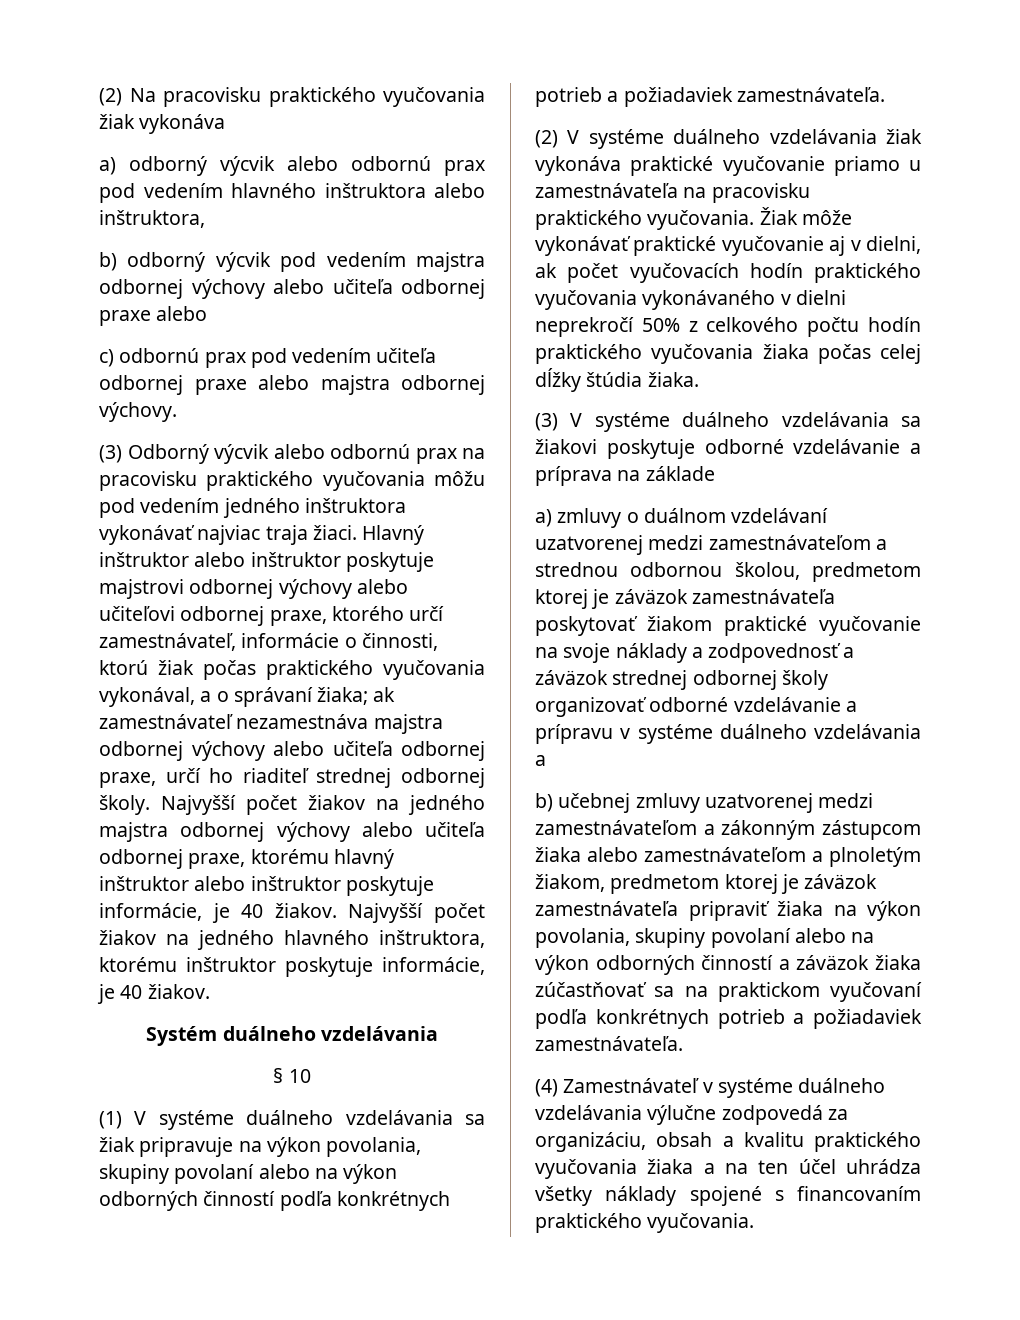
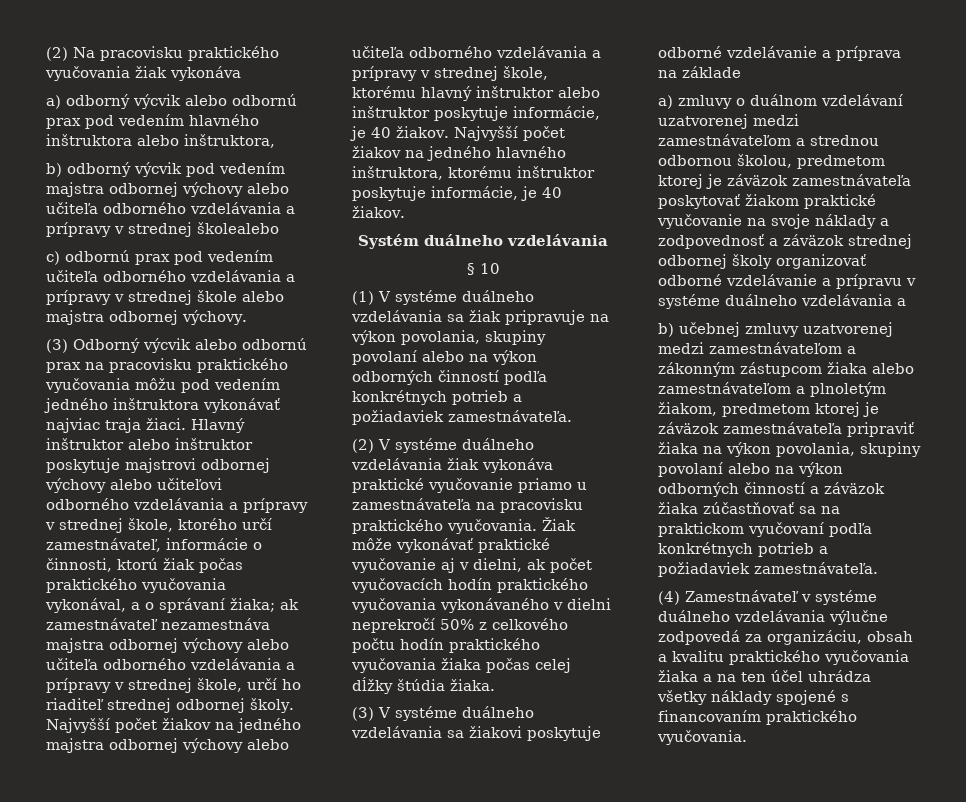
- b) odborný výcvik pod vedením majstra odbornej výchovy alebo učiteľa odbornej praxe alebo
+ b) odborný výcvik pod vedením majstra odbornej výchovy alebo učiteľa odborného vzdelávania a prípravy v strednej školealebo
- c) odbornú prax pod vedením učiteľa odbornej praxe alebo majstra odbornej výchovy.
+ c) odbornú prax pod vedením učiteľa odborného vzdelávania a prípravy v strednej škole alebo majstra odbornej výchovy.
- Hlavný inštruktor alebo inštruktor poskytuje majstrovi odbornej výchovy alebo učiteľovi odbornej praxe, ktorého určí zamestnávateľ, informácie o činnosti, ktorú žiak počas praktického vyučovania vykonával, a o správaní žiaka; ak zamestnávateľ nezamestnáva majstra odbornej výchovy alebo učiteľa odbornej praxe, určí ho riaditeľ strednej odbornej školy.
+ Hlavný inštruktor alebo inštruktor poskytuje majstrovi odbornej výchovy alebo učiteľovi odborného vzdelávania a prípravy v strednej škole, ktorého určí zamestnávateľ, informácie o činnosti, ktorú žiak počas praktického vyučovania vykonával, a o správaní žiaka; ak zamestnávateľ nezamestnáva majstra odbornej výchovy alebo učiteľa odborného vzdelávania a prípravy v strednej škole, určí ho riaditeľ strednej odbornej školy.
- Najvyšší počet žiakov na jedného majstra odbornej výchovy alebo učiteľa odbornej praxe, ktorému hlavný inštruktor alebo inštruktor poskytuje informácie, je 40 žiakov.
+ Najvyšší počet žiakov na jedného majstra odbornej výchovy alebo učiteľa odborného vzdelávania a prípravy v strednej škole, ktorému hlavný inštruktor alebo inštruktor poskytuje informácie, je 40 žiakov.

